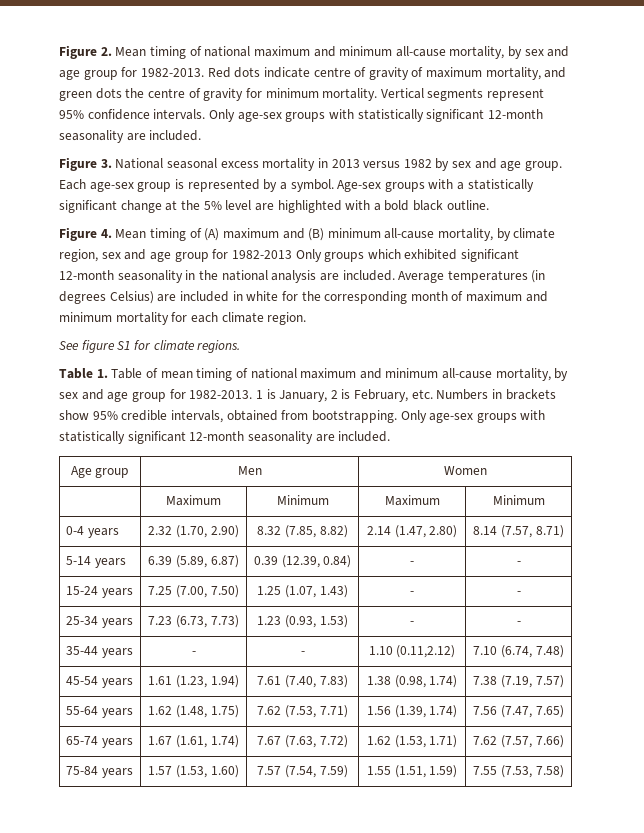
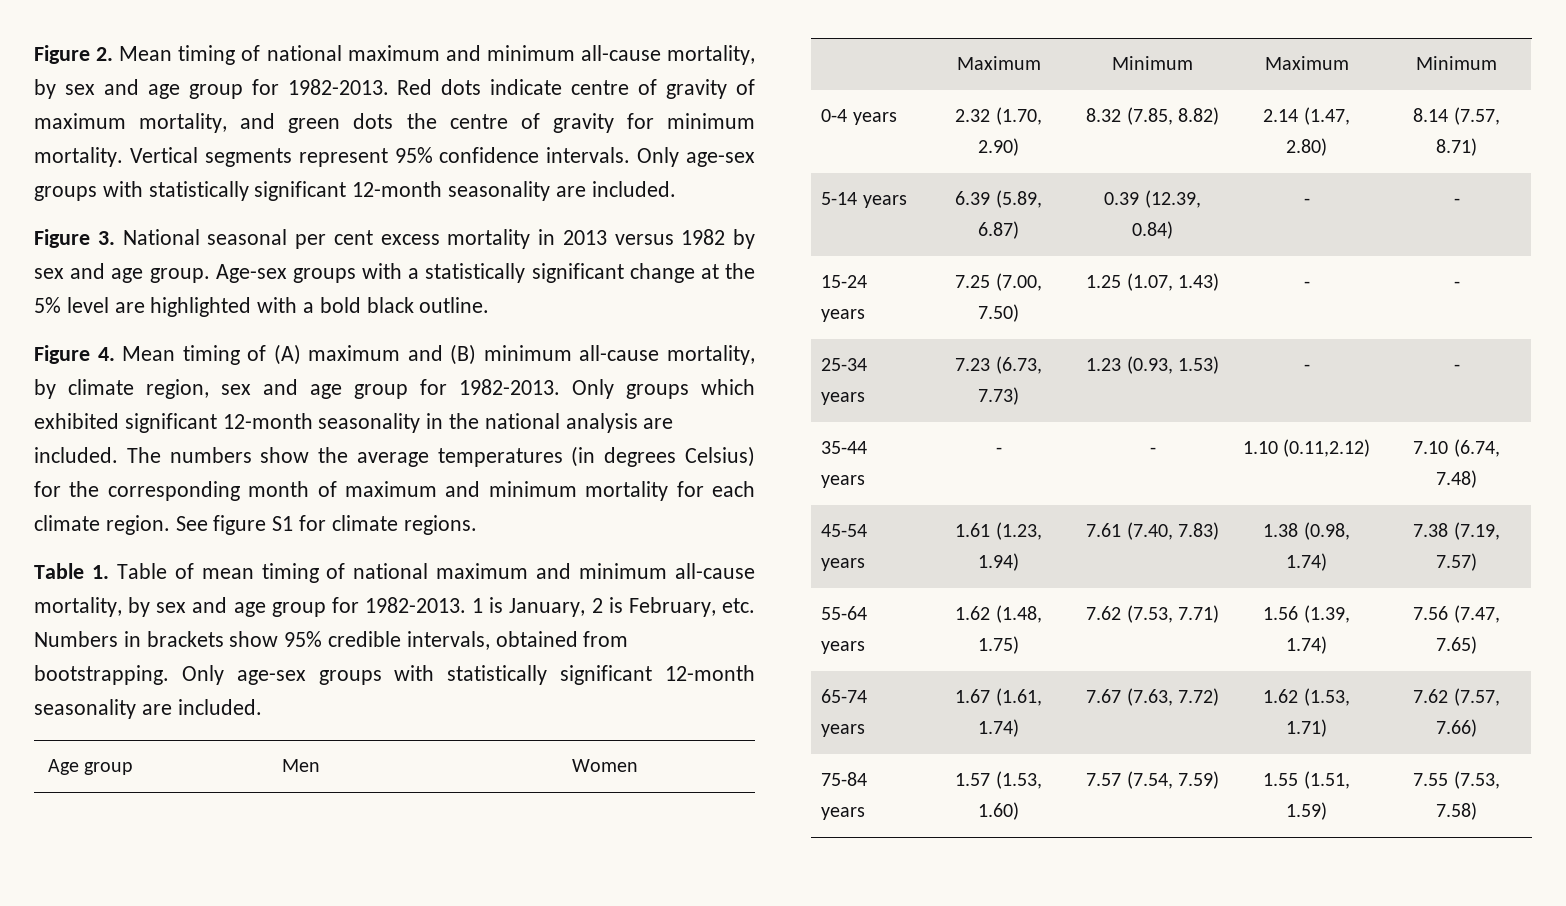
- Figure 3. National seasonal excess mortality in 2013 versus 1982 by sex and age group.
+ Figure 3. National seasonal per cent excess mortality in 2013 versus 1982 by sex and age group.
- Each age-sex group is represented by a symbol.
- Figure 4. Mean timing of (A) maximum and (B) minimum all-cause mortality, by climate region, sex and age group for 1982-2013 Only groups which exhibited significant 12-month seasonality in the national analysis are included.
+ Figure 4. Mean timing of (A) maximum and (B) minimum all-cause mortality, by climate region, sex and age group for 1982-2013. Only groups which exhibited significant 12-month seasonality in the national analysis are included.
- Average temperatures (in degrees Celsius) are included in white for the corresponding month of maximum and minimum mortality for each climate region.
- See figure S1 for climate regions.
+ The numbers show the average temperatures (in degrees Celsius) for the corresponding month of maximum and minimum mortality for each climate region. See figure S1 for climate regions.

